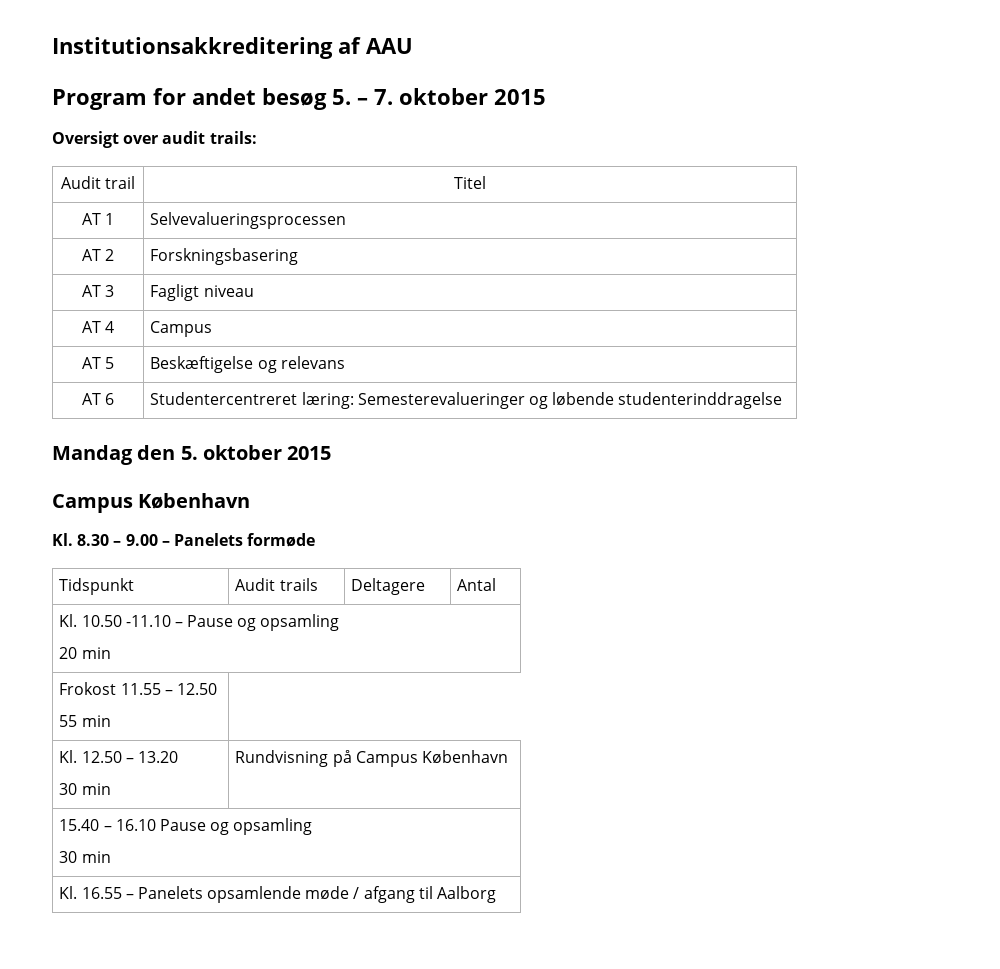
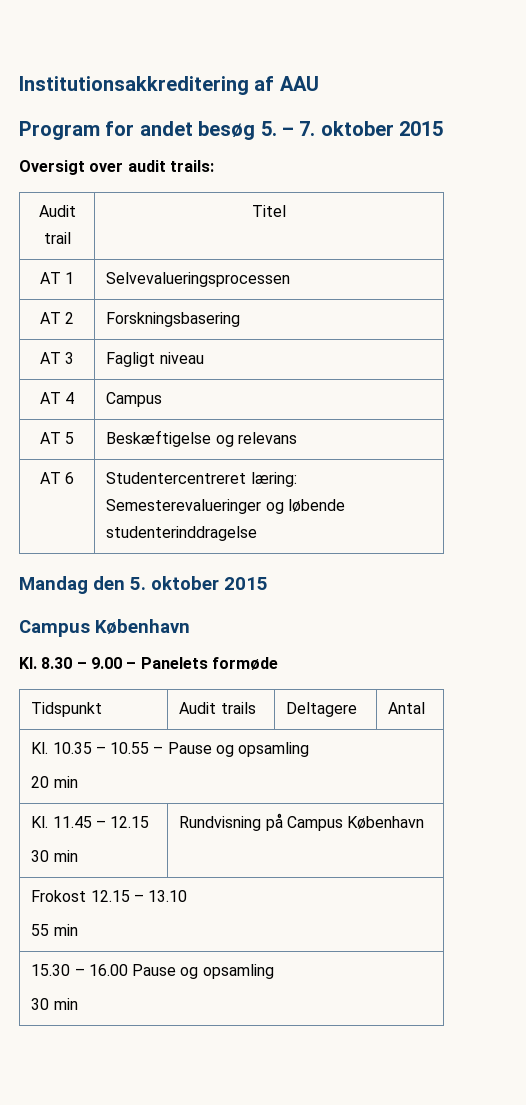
- Kl. 10.50 -11.10 – Pause og opsamling
+ Kl. 10.35 – 10.55 – Pause og opsamling
- Frokost 11.55 – 12.50
- 55 min
- Kl. 12.50 – 13.20
+ Kl. 11.45 – 12.15
- 15.40 – 16.10 Pause og opsamling
+ Frokost 12.15 – 13.10
+ 55 min
+ 15.30 – 16.00 Pause og opsamling
- Kl. 16.55 – Panelets opsamlende møde / afgang til Aalborg

